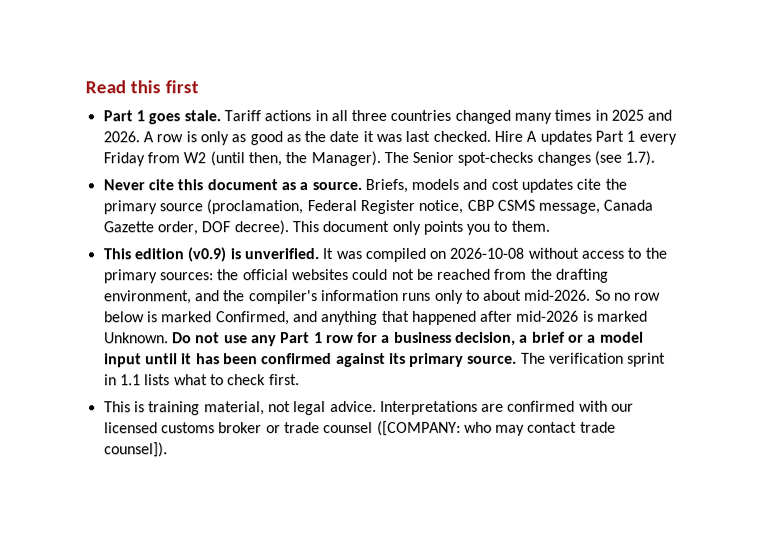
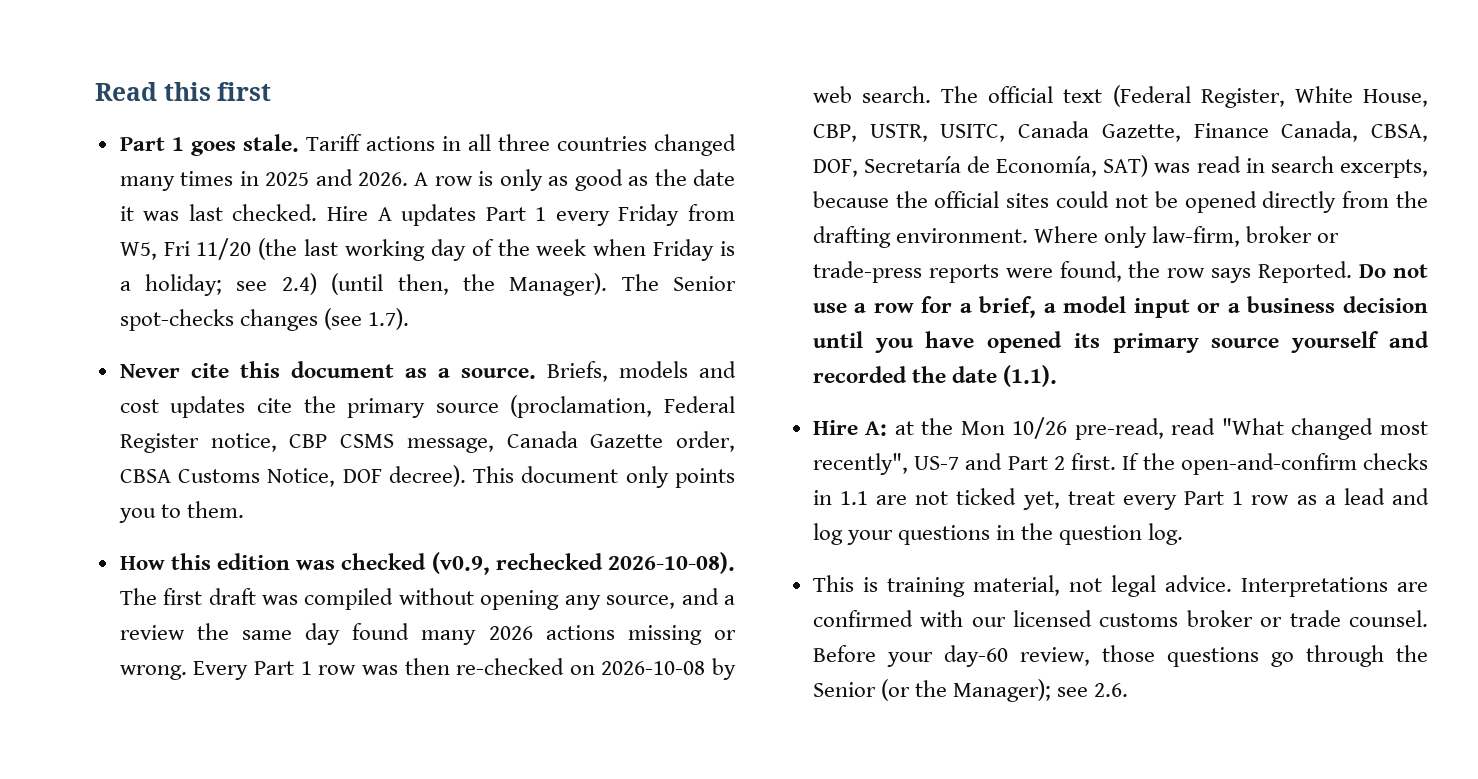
- Hire A updates Part 1 every Friday from W2 (until then, the Manager).
+ Hire A updates Part 1 every Friday from W5, Fri 11/20 (the last working day of the week when Friday is a holiday; see 2.4) (until then, the Manager).
- Briefs, models and cost updates cite the primary source (proclamation, Federal Register notice, CBP CSMS message, Canada Gazette order, DOF decree).
+ Briefs, models and cost updates cite the primary source (proclamation, Federal Register notice, CBP CSMS message, Canada Gazette order, CBSA Customs Notice, DOF decree).
- This edition (v0.9) is unverified. It was compiled on 2026-10-08 without access to the primary sources: the official websites could not be reached from the drafting environment, and the compiler's information runs only to about mid-2026. So no row below is marked Confirmed, and anything that happened after mid-2026 is marked Unknown. Do not use any Part 1 row for a business decision, a brief or a model input until it has been confirmed against its primary source. The verification sprint in 1.1 lists what to check first.
+ How this edition was checked (v0.9, rechecked 2026-10-08). The first draft was compiled without opening any source, and a review the same day found many 2026 actions missing or wrong. Every Part 1 row was then re-checked on 2026-10-08 by web search. The official text (Federal Register, White House, CBP, USTR, USITC, Canada Gazette, Finance Canada, CBSA, DOF, Secretaría de Economía, SAT) was read in search excerpts, because the official sites could not be opened directly from the drafting environment. Where only law-firm, broker or trade-press reports were found, the row says Reported. Do not use a row for a brief, a model input or a business decision until you have opened its primary source yourself and recorded the date (1.1).
+ Hire A: at the Mon 10/26 pre-read, read "What changed most recently", US-7 and Part 2 first. If the open-and-confirm checks in 1.1 are not ticked yet, treat every Part 1 row as a lead and log your questions in the question log.
- Interpretations are confirmed with our licensed customs broker or trade counsel ([COMPANY: who may contact trade counsel]).
+ Interpretations are confirmed with our licensed customs broker or trade counsel. Before your day-60 review, those questions go through the Senior (or the Manager); see 2.6.

